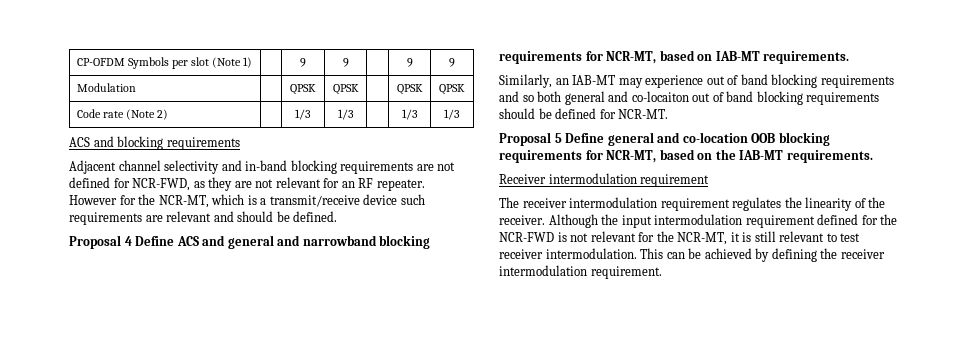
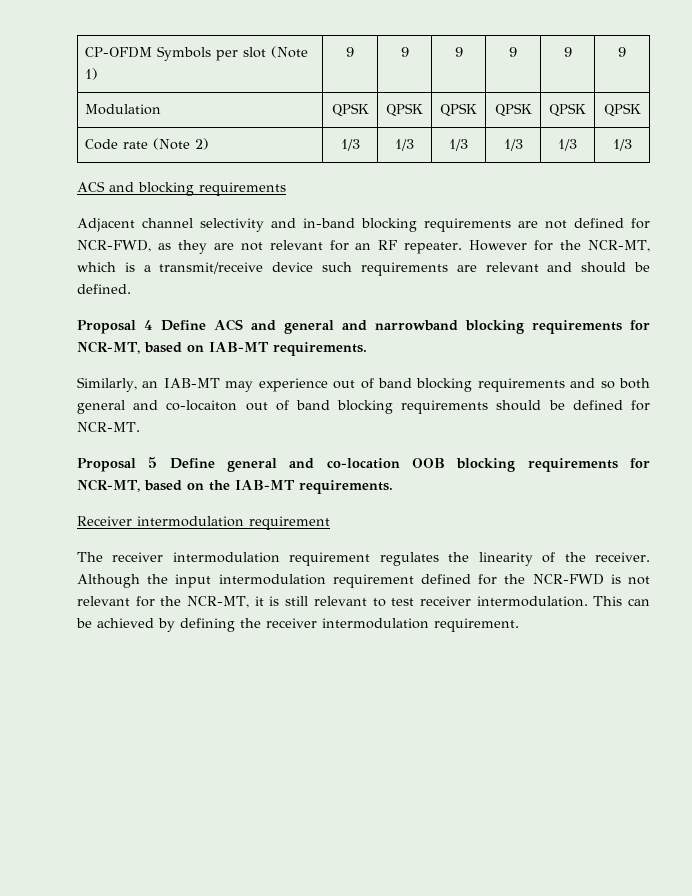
- CP-OFDM Symbols per slot (Note 1) | | 9 | 9 | | 9 | 9
+ CP-OFDM Symbols per slot (Note 1) | 9 | 9 | 9 | 9 | 9 | 9
- Modulation | | QPSK | QPSK | | QPSK | QPSK
+ Modulation | QPSK | QPSK | QPSK | QPSK | QPSK | QPSK
- Code rate (Note 2) | | 1/3 | 1/3 | | 1/3 | 1/3
+ Code rate (Note 2) | 1/3 | 1/3 | 1/3 | 1/3 | 1/3 | 1/3

